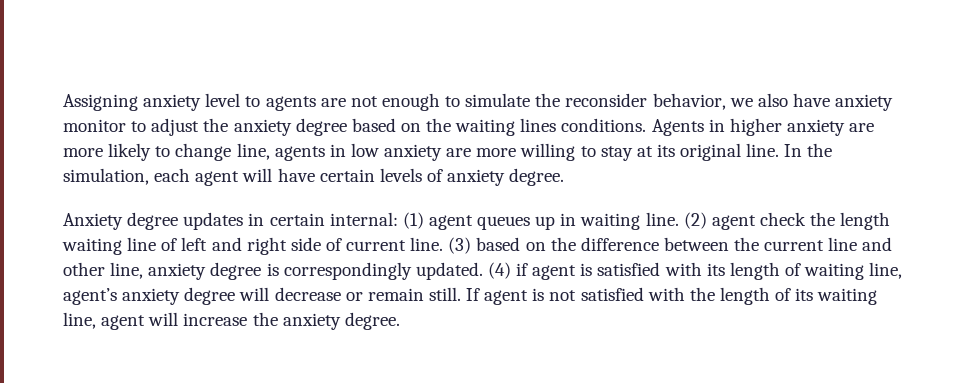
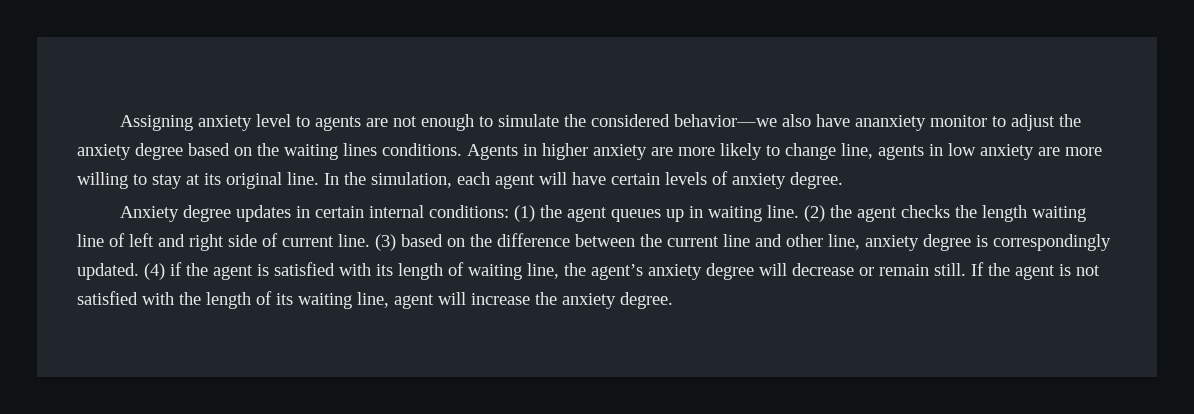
- Assigning anxiety level to agents are not enough to simulate the reconsider behavior, we also have anxiety monitor to adjust the anxiety degree based on the waiting lines conditions.
+ Assigning anxiety level to agents are not enough to simulate the considered behavior—we also have ananxiety monitor to adjust the anxiety degree based on the waiting lines conditions.
- Anxiety degree updates in certain internal: (1) agent queues up in waiting line.
+ Anxiety degree updates in certain internal conditions: (1) the agent queues up in waiting line.
- (2) agent check the length waiting line of left and right side of current line.
+ (2) the agent checks the length waiting line of left and right side of current line.
- (4) if agent is satisfied with its length of waiting line, agent’s anxiety degree will decrease or remain still.
+ (4) if the agent is satisfied with its length of waiting line, the agent’s anxiety degree will decrease or remain still.
- If agent is not satisfied with the length of its waiting line, agent will increase the anxiety degree.
+ If the agent is not satisfied with the length of its waiting line, agent will increase the anxiety degree.

